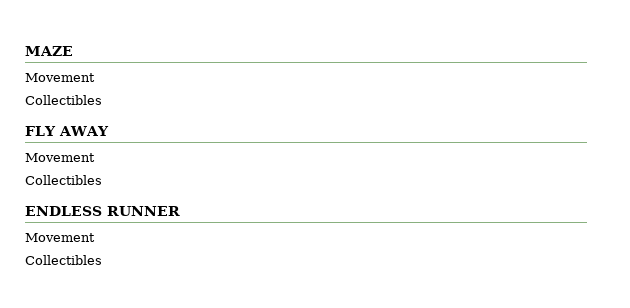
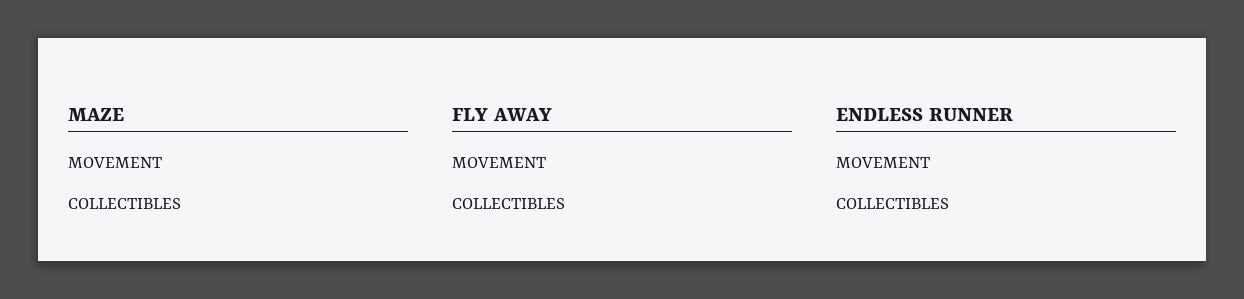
  MAZE
- Movement
- Collectibles
+ MOVEMENT
+ COLLECTIBLES
  FLY AWAY
- Movement
- Collectibles
+ MOVEMENT
+ COLLECTIBLES
  ENDLESS RUNNER
- Movement
- Collectibles
+ MOVEMENT
+ COLLECTIBLES

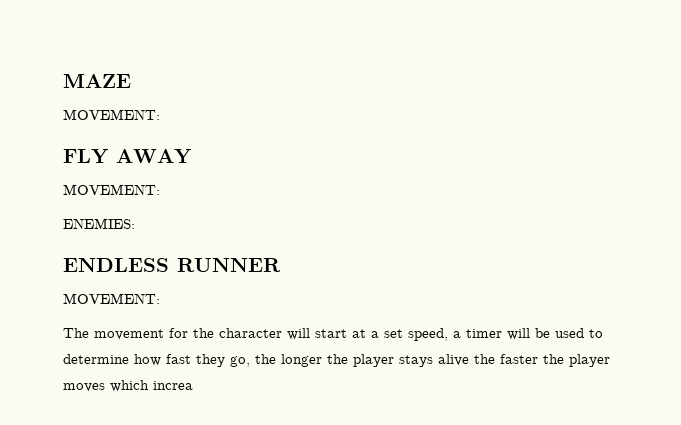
  MAZE
- MOVEMENT
- COLLECTIBLES
+ MOVEMENT:
  FLY AWAY
- MOVEMENT
- COLLECTIBLES
+ MOVEMENT:
+ ENEMIES:
  ENDLESS RUNNER
- MOVEMENT
- COLLECTIBLES
+ MOVEMENT:
+ The movement for the character will start at a set speed, a timer will be used to determine how fast they go, the longer the player stays alive the faster the player moves which increa

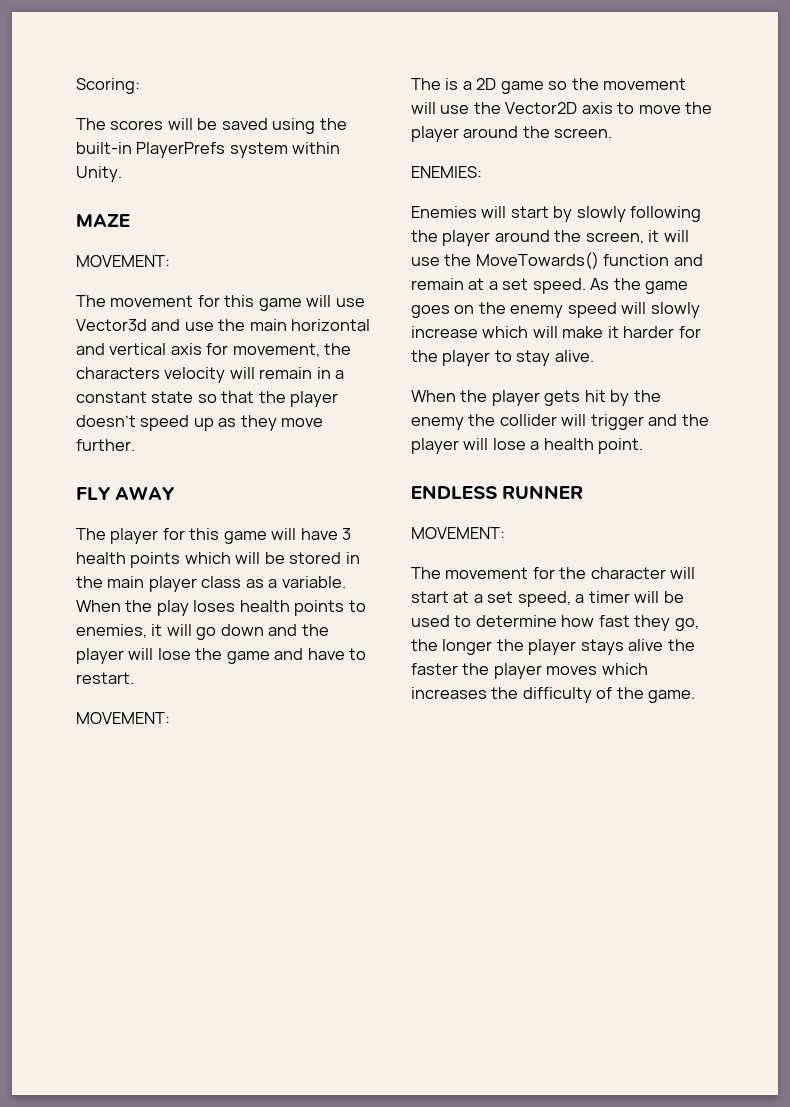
+ Scoring:
+ The scores will be saved using the built-in PlayerPrefs system within Unity.
  MAZE
  MOVEMENT:
+ The movement for this game will use Vector3d and use the main horizontal and vertical axis for movement, the characters velocity will remain in a constant state so that the player doesn’t speed up as they move further.
  FLY AWAY
+ The player for this game will have 3 health points which will be stored in the main player class as a variable. When the play loses health points to enemies, it will go down and the player will lose the game and have to restart.
  MOVEMENT:
+ The is a 2D game so the movement will use the Vector2D axis to move the player around the screen.
  ENEMIES:
+ Enemies will start by slowly following the player around the screen, it will use the MoveTowards() function and remain at a set speed. As the game goes on the enemy speed will slowly increase which will make it harder for the player to stay alive.
+ When the player gets hit by the enemy the collider will trigger and the player will lose a health point.
- The movement for the character will start at a set speed, a timer will be used to determine how fast they go, the longer the player stays alive the faster the player moves which increa
+ The movement for the character will start at a set speed, a timer will be used to determine how fast they go, the longer the player stays alive the faster the player moves which increases the difficulty of the game.

